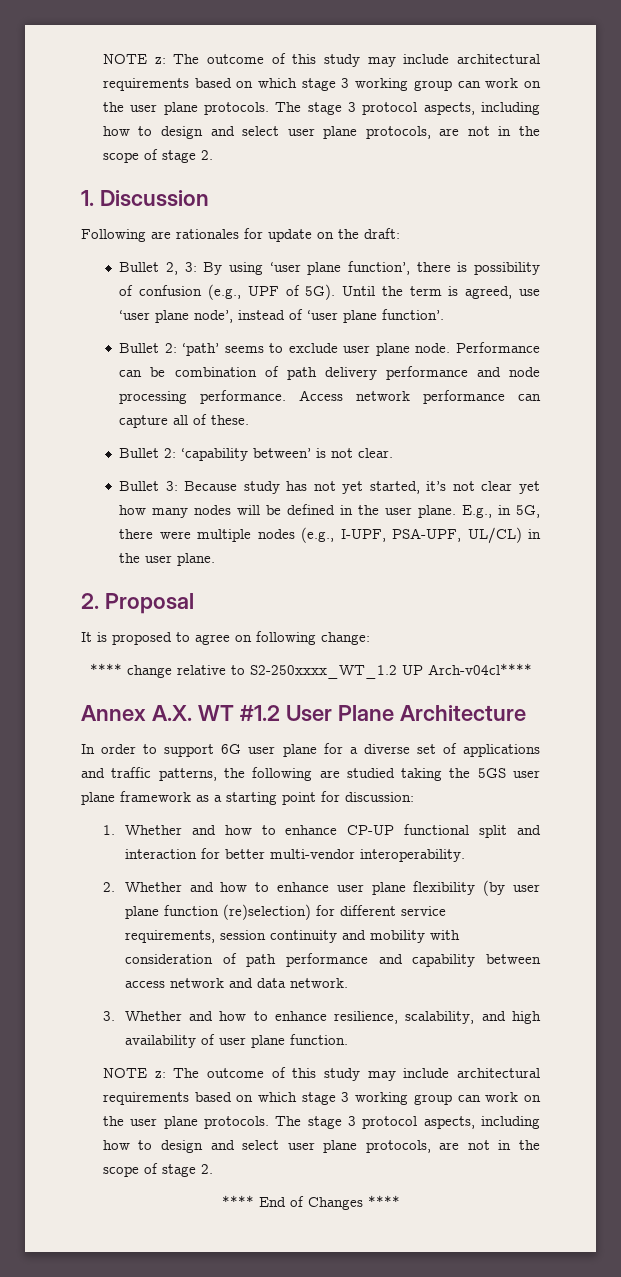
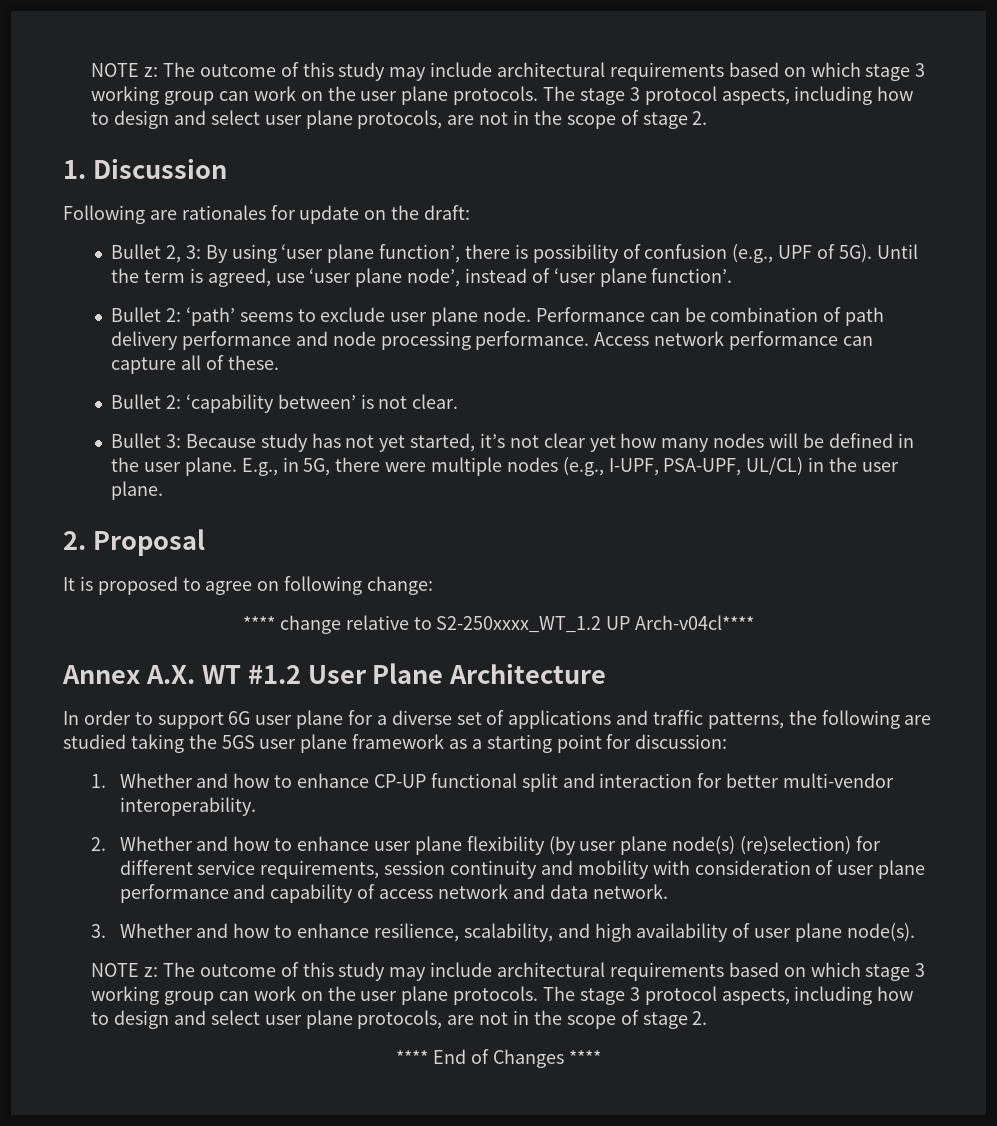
- 2. Whether and how to enhance user plane flexibility (by user plane function (re)selection) for different service requirements, session continuity and mobility with consideration of path performance and capability between access network and data network.
+ 2. Whether and how to enhance user plane flexibility (by user plane node(s) (re)selection) for different service requirements, session continuity and mobility with consideration of user plane performance and capability of access network and data network.
- 3. Whether and how to enhance resilience, scalability, and high availability of user plane function.
+ 3. Whether and how to enhance resilience, scalability, and high availability of user plane node(s).

